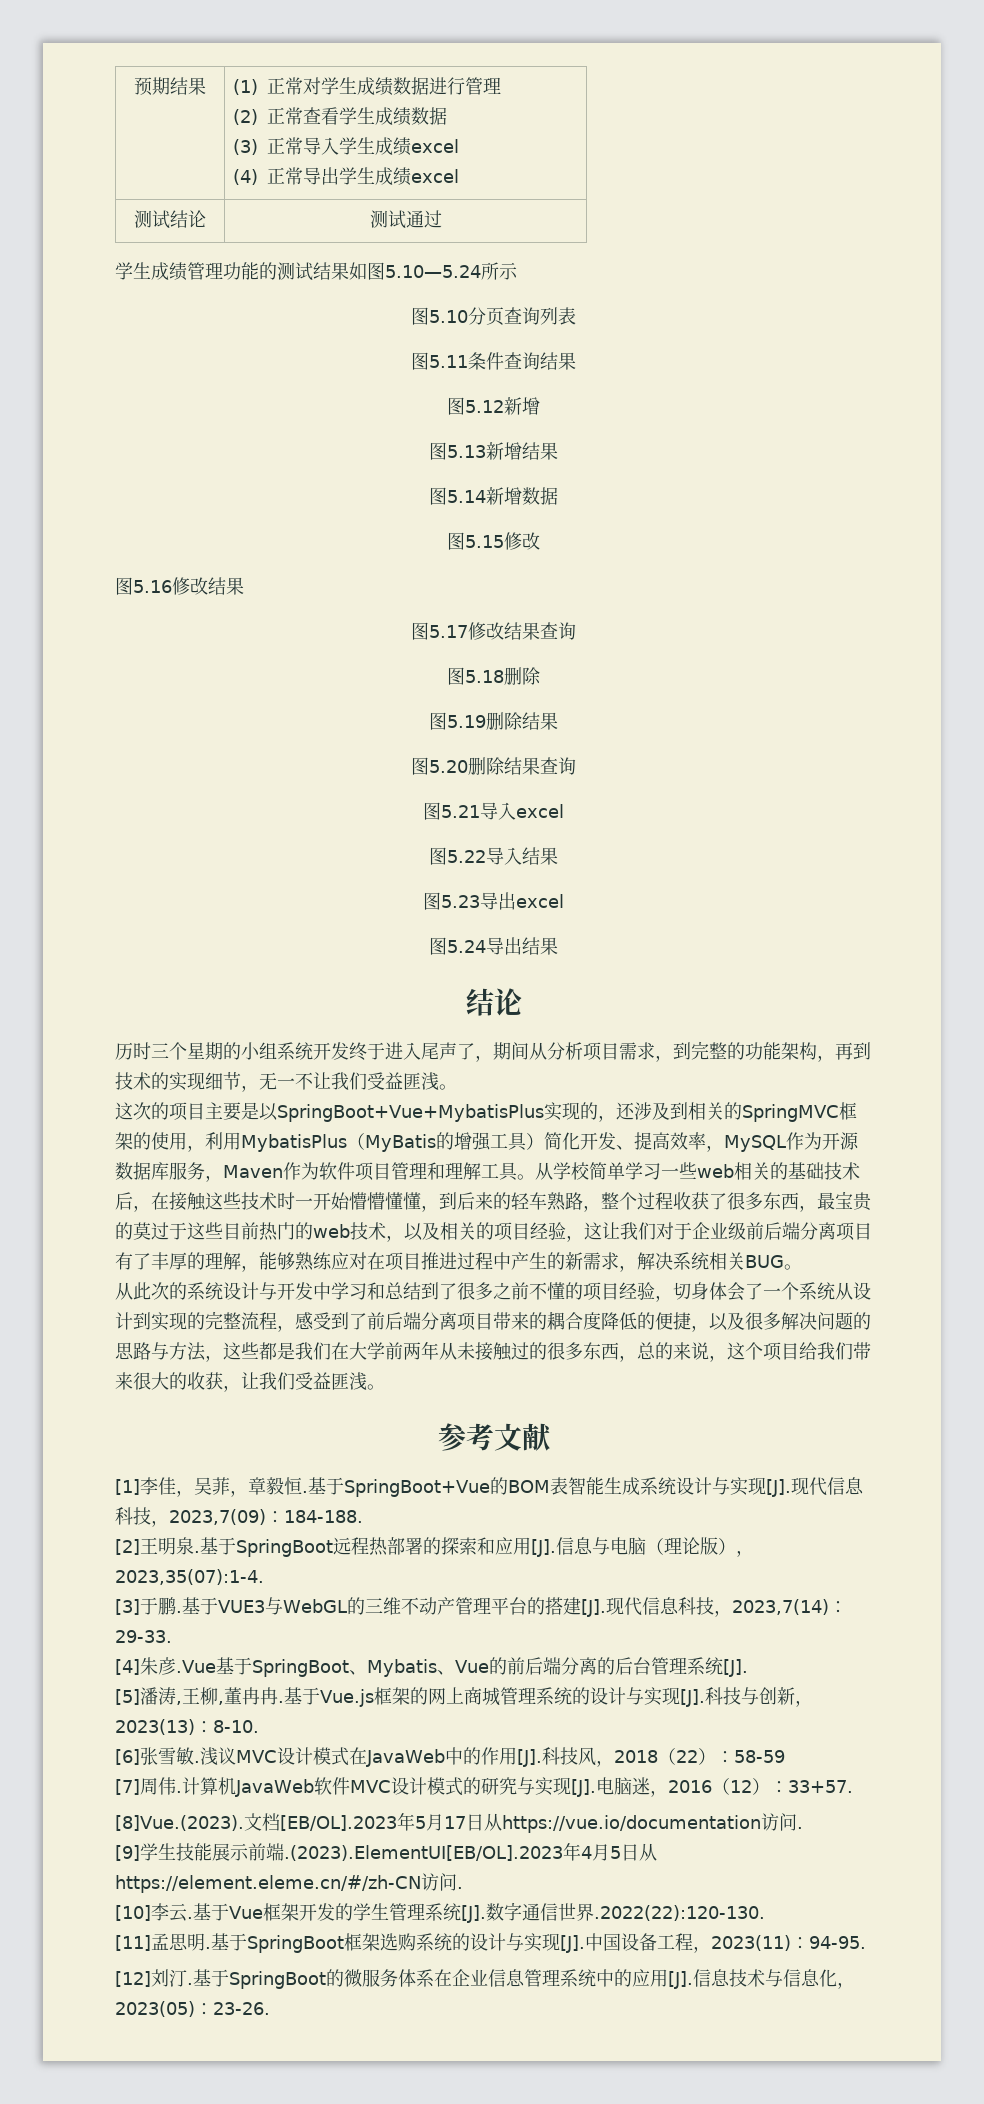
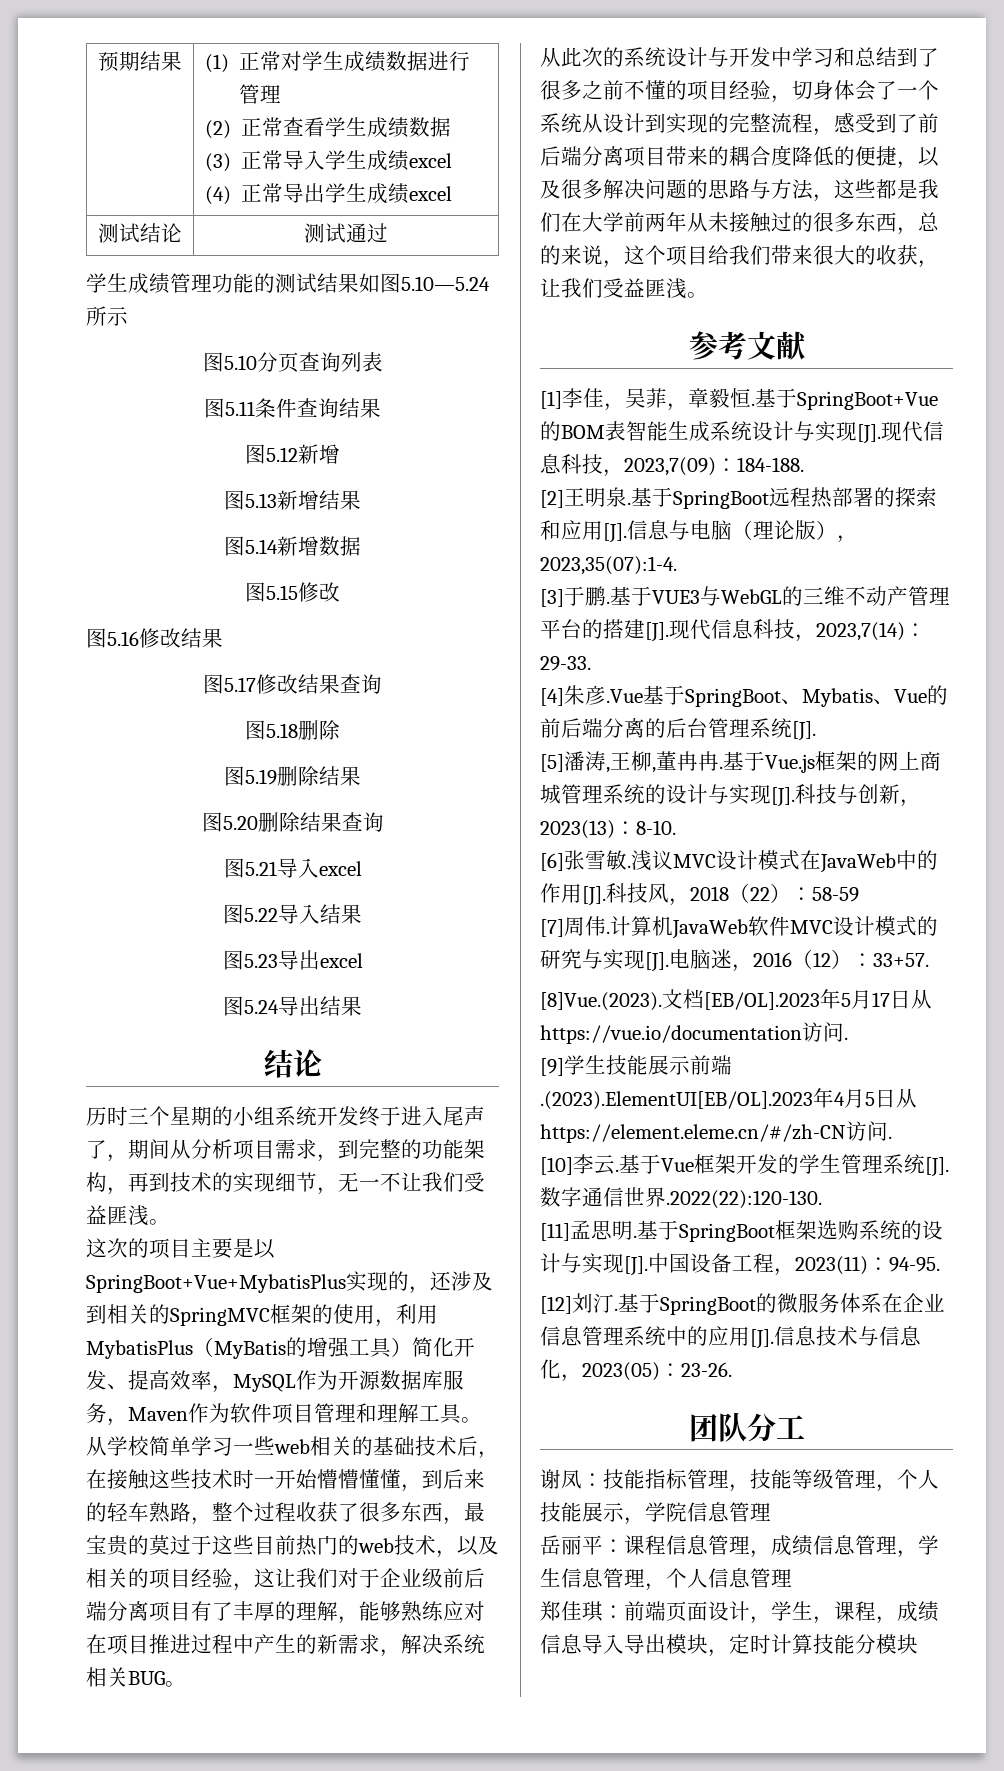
+ 团队分工
+ 谢凤：技能指标管理，技能等级管理，个人技能展示，学院信息管理
+ 岳丽平：课程信息管理，成绩信息管理，学生信息管理，个人信息管理
+ 郑佳琪：前端页面设计，学生，课程，成绩信息导入导出模块，定时计算技能分模块

